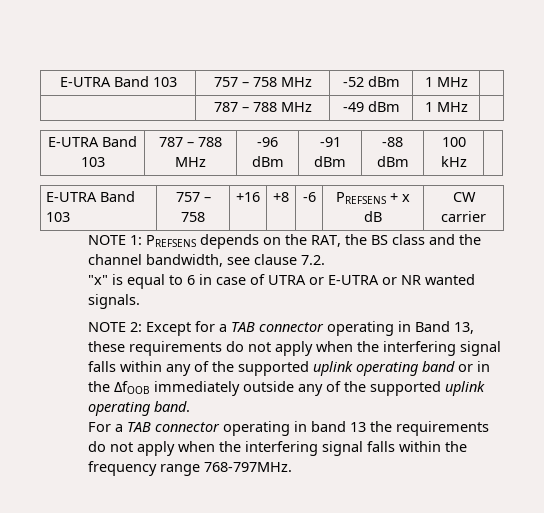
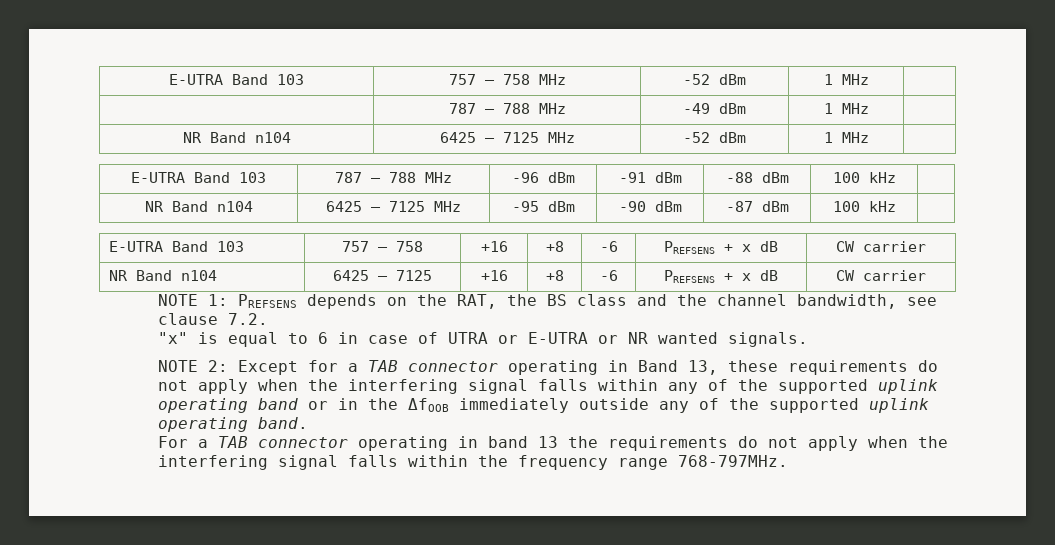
+ NR Band n104 | 6425 – 7125 MHz | -52 dBm | 1 MHz |
+ NR Band n104 | 6425 – 7125 MHz | -95 dBm | -90 dBm | -87 dBm | 100 kHz |
+ NR Band n104 | 6425 – 7125 | +16 | +8 | -6 | PREFSENS + x dB | CW carrier

